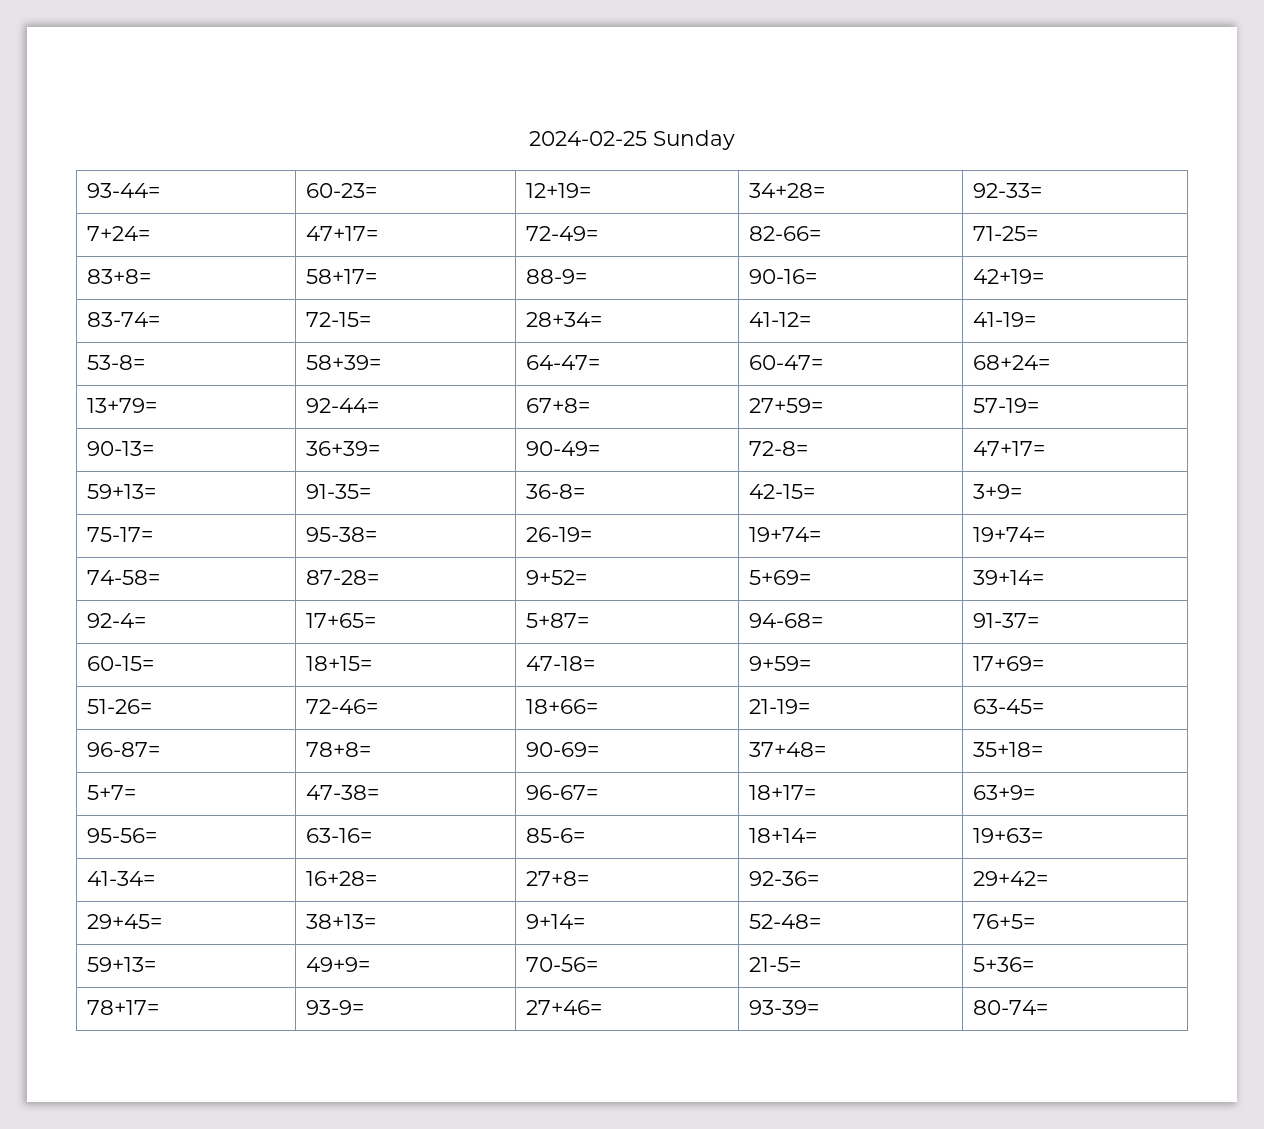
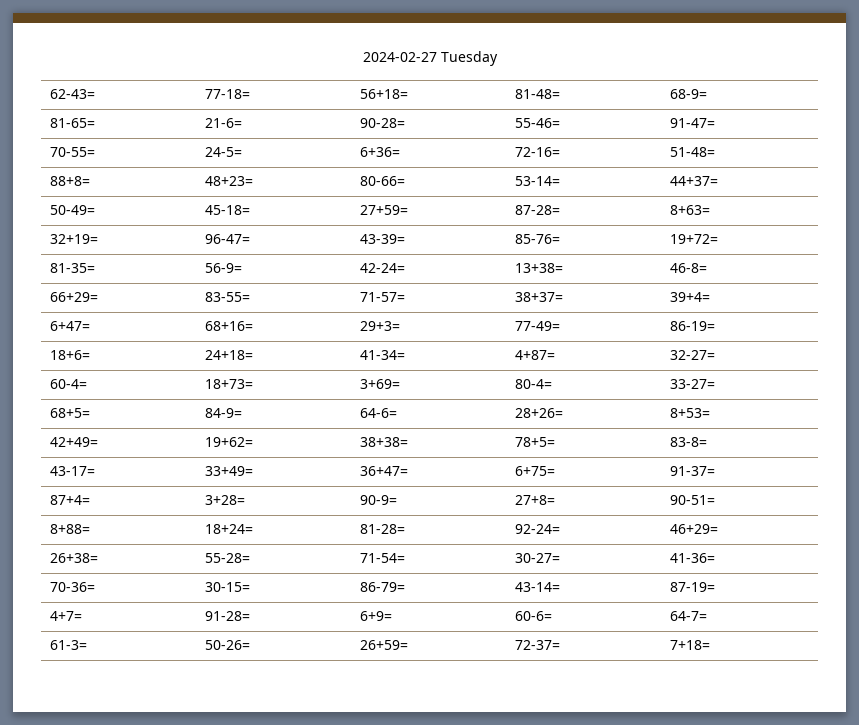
- 2024-02-25 Sunday
- 93-44= | 60-23= | 12+19= | 34+28= | 92-33=
- 7+24= | 47+17= | 72-49= | 82-66= | 71-25=
- 83+8= | 58+17= | 88-9= | 90-16= | 42+19=
- 83-74= | 72-15= | 28+34= | 41-12= | 41-19=
- 53-8= | 58+39= | 64-47= | 60-47= | 68+24=
- 13+79= | 92-44= | 67+8= | 27+59= | 57-19=
- 90-13= | 36+39= | 90-49= | 72-8= | 47+17=
- 59+13= | 91-35= | 36-8= | 42-15= | 3+9=
- 75-17= | 95-38= | 26-19= | 19+74= | 19+74=
- 74-58= | 87-28= | 9+52= | 5+69= | 39+14=
- 92-4= | 17+65= | 5+87= | 94-68= | 91-37=
- 60-15= | 18+15= | 47-18= | 9+59= | 17+69=
- 51-26= | 72-46= | 18+66= | 21-19= | 63-45=
- 96-87= | 78+8= | 90-69= | 37+48= | 35+18=
- 5+7= | 47-38= | 96-67= | 18+17= | 63+9=
- 95-56= | 63-16= | 85-6= | 18+14= | 19+63=
- 41-34= | 16+28= | 27+8= | 92-36= | 29+42=
- 29+45= | 38+13= | 9+14= | 52-48= | 76+5=
- 59+13= | 49+9= | 70-56= | 21-5= | 5+36=
- 78+17= | 93-9= | 27+46= | 93-39= | 80-74=
+ 2024-02-27 Tuesday
+ 62-43= | 77-18= | 56+18= | 81-48= | 68-9=
+ 81-65= | 21-6= | 90-28= | 55-46= | 91-47=
+ 70-55= | 24-5= | 6+36= | 72-16= | 51-48=
+ 88+8= | 48+23= | 80-66= | 53-14= | 44+37=
+ 50-49= | 45-18= | 27+59= | 87-28= | 8+63=
+ 32+19= | 96-47= | 43-39= | 85-76= | 19+72=
+ 81-35= | 56-9= | 42-24= | 13+38= | 46-8=
+ 66+29= | 83-55= | 71-57= | 38+37= | 39+4=
+ 6+47= | 68+16= | 29+3= | 77-49= | 86-19=
+ 18+6= | 24+18= | 41-34= | 4+87= | 32-27=
+ 60-4= | 18+73= | 3+69= | 80-4= | 33-27=
+ 68+5= | 84-9= | 64-6= | 28+26= | 8+53=
+ 42+49= | 19+62= | 38+38= | 78+5= | 83-8=
+ 43-17= | 33+49= | 36+47= | 6+75= | 91-37=
+ 87+4= | 3+28= | 90-9= | 27+8= | 90-51=
+ 8+88= | 18+24= | 81-28= | 92-24= | 46+29=
+ 26+38= | 55-28= | 71-54= | 30-27= | 41-36=
+ 70-36= | 30-15= | 86-79= | 43-14= | 87-19=
+ 4+7= | 91-28= | 6+9= | 60-6= | 64-7=
+ 61-3= | 50-26= | 26+59= | 72-37= | 7+18=

